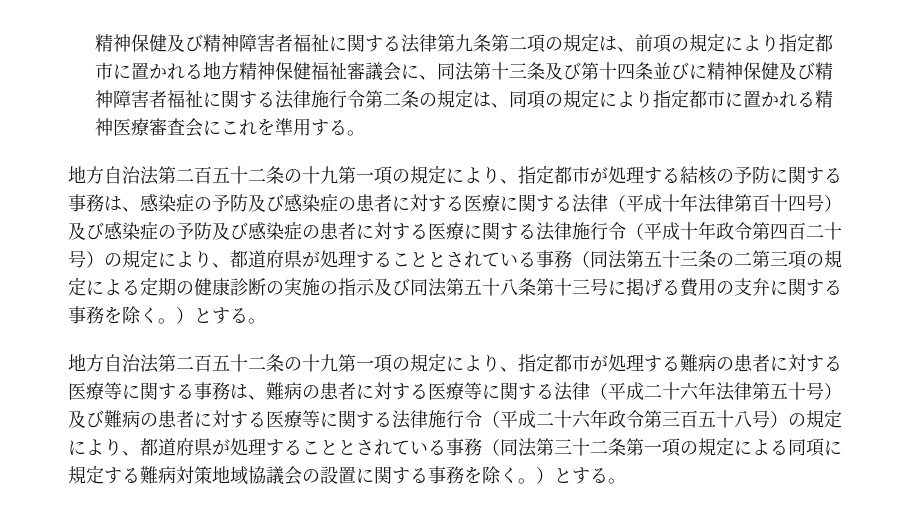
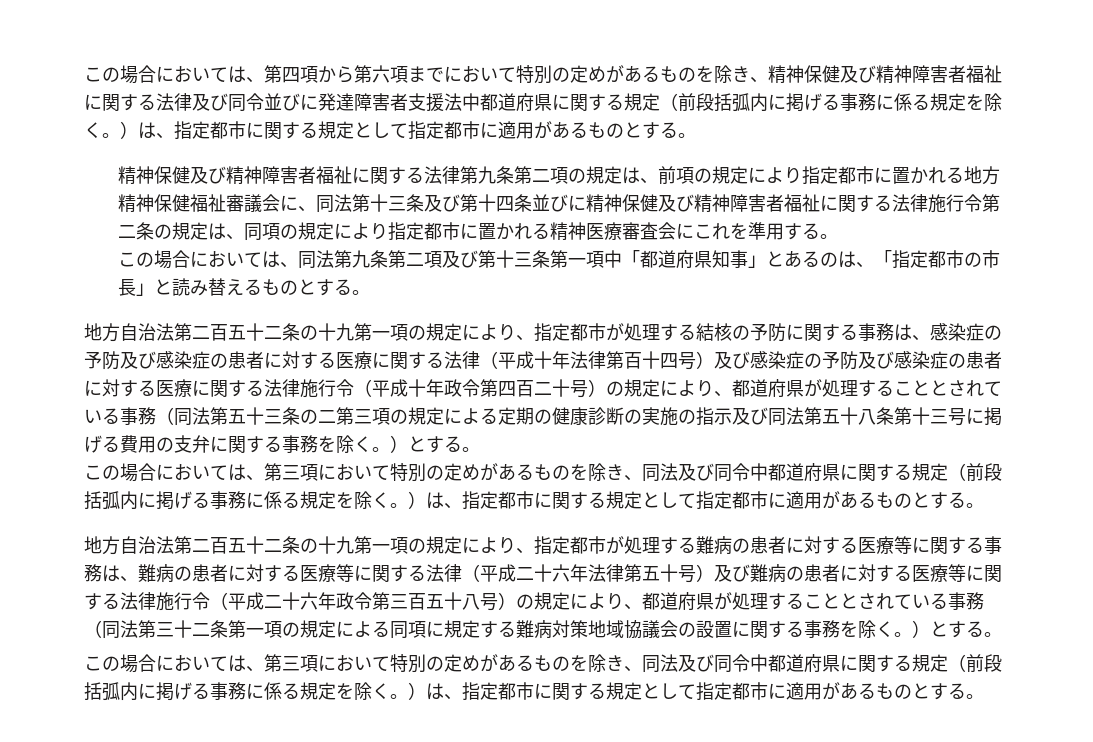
+ この場合においては、第四項から第六項までにおいて特別の定めがあるものを除き、精神保健及び精神障害者福祉に関する法律及び同令並びに発達障害者支援法中都道府県に関する規定（前段括弧内に掲げる事務に係る規定を除く。）は、指定都市に関する規定として指定都市に適用があるものとする。
+ この場合においては、同法第九条第二項及び第十三条第一項中「都道府県知事」とあるのは、「指定都市の市長」と読み替えるものとする。
  地方自治法第二百五十二条の十九第一項の規定により、指定都市が処理する結核の予防に関する事務は、感染症の予防及び感染症の患者に対する医療に関する法律（平成十年法律第百十四号）及び感染症の予防及び感染症の患者に対する医療に関する法律施行令（平成十年政令第四百二十号）の規定により、都道府県が処理することとされている事務（同法第五十三条の二第三項の規定による定期の健康診断の実施の指示及び同法第五十八条第十三号に掲げる費用の支弁に関する事務を除く。）とする。
+ この場合においては、第三項において特別の定めがあるものを除き、同法及び同令中都道府県に関する規定（前段括弧内に掲げる事務に係る規定を除く。）は、指定都市に関する規定として指定都市に適用があるものとする。
  地方自治法第二百五十二条の十九第一項の規定により、指定都市が処理する難病の患者に対する医療等に関する事務は、難病の患者に対する医療等に関する法律（平成二十六年法律第五十号）及び難病の患者に対する医療等に関する法律施行令（平成二十六年政令第三百五十八号）の規定により、都道府県が処理することとされている事務（同法第三十二条第一項の規定による同項に規定する難病対策地域協議会の設置に関する事務を除く。）とする。
+ この場合においては、第三項において特別の定めがあるものを除き、同法及び同令中都道府県に関する規定（前段括弧内に掲げる事務に係る規定を除く。）は、指定都市に関する規定として指定都市に適用があるものとする。

